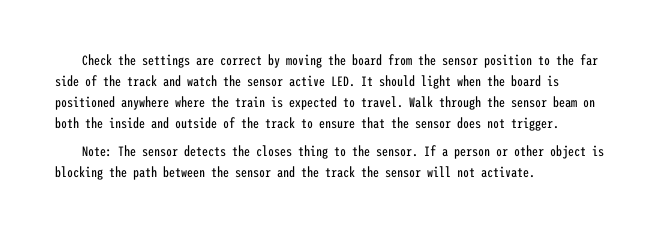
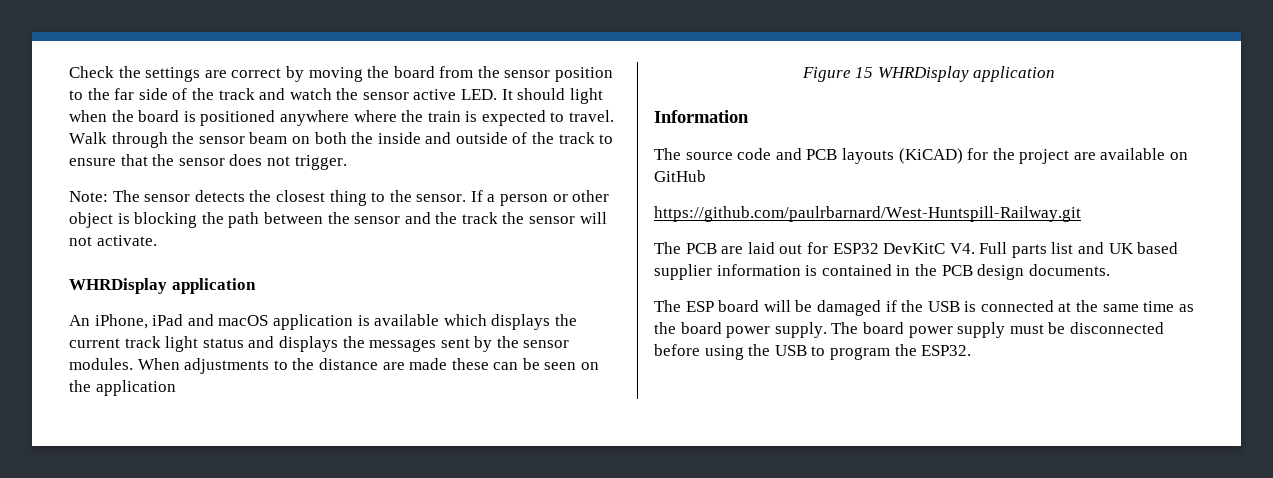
- Note: The sensor detects the closes thing to the sensor.
+ Note: The sensor detects the closest thing to the sensor.
  If a person or other object is blocking the path between the sensor and the track the sensor will not activate.
+ WHRDisplay application
+ An iPhone, iPad and macOS application is available which displays the current track light status and displays the messages sent by the sensor modules. When adjustments to the distance are made these can be seen on the application
+ Figure 15 WHRDisplay application
+ Information
+ The source code and PCB layouts (KiCAD) for the project are available on GitHub
+ https://github.com/paulrbarnard/West-Huntspill-Railway.git
+ The PCB are laid out for ESP32 DevKitC V4. Full parts list and UK based supplier information is contained in the PCB design documents.
+ The ESP board will be damaged if the USB is connected at the same time as the board power supply. The board power supply must be disconnected before using the USB to program the ESP32.

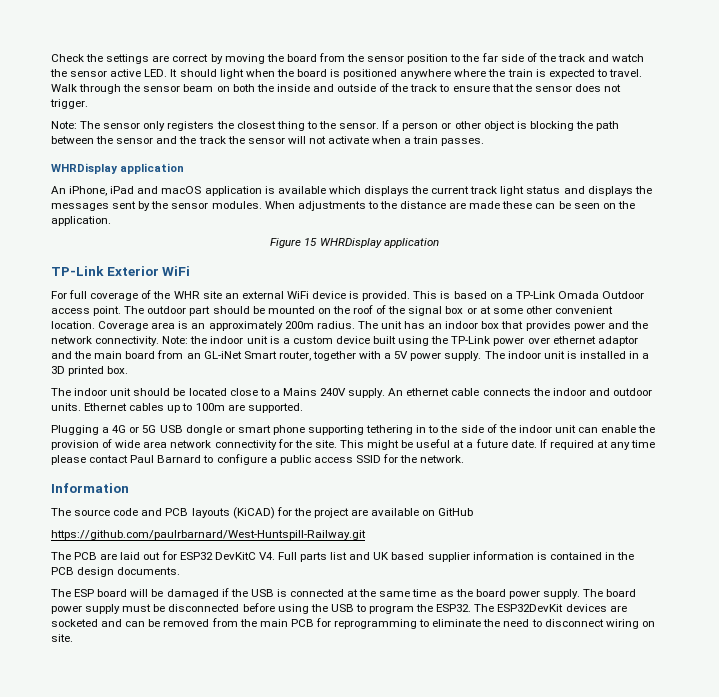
- Note: The sensor detects the closest thing to the sensor.
+ Note: The sensor only registers the closest thing to the sensor.
- If a person or other object is blocking the path between the sensor and the track the sensor will not activate.
+ If a person or other object is blocking the path between the sensor and the track the sensor will not activate when a train passes.
- When adjustments to the distance are made these can be seen on the application
+ When adjustments to the distance are made these can be seen on the application.
+ TP-Link Exterior WiFi
+ For full coverage of the WHR site an external WiFi device is provided. This is based on a TP-Link Omada Outdoor access point. The outdoor part should be mounted on the roof of the signal box or at some other convenient location. Coverage area is an approximately 200m radius. The unit has an indoor box that provides power and the network connectivity. Note: the indoor unit is a custom device built using the TP-Link power over ethernet adaptor and the main board from an GL-iNet Smart router, together with a 5V power supply. The indoor unit is installed in a 3D printed box.
+ The indoor unit should be located close to a Mains 240V supply. An ethernet cable connects the indoor and outdoor units. Ethernet cables up to 100m are supported.
+ Plugging a 4G or 5G USB dongle or smart phone supporting tethering in to the side of the indoor unit can enable the provision of wide area network connectivity for the site. This might be useful at a future date. If required at any time please contact Paul Barnard to configure a public access SSID for the network.
+ The ESP32DevKit devices are socketed and can be removed from the main PCB for reprogramming to eliminate the need to disconnect wiring on site.

